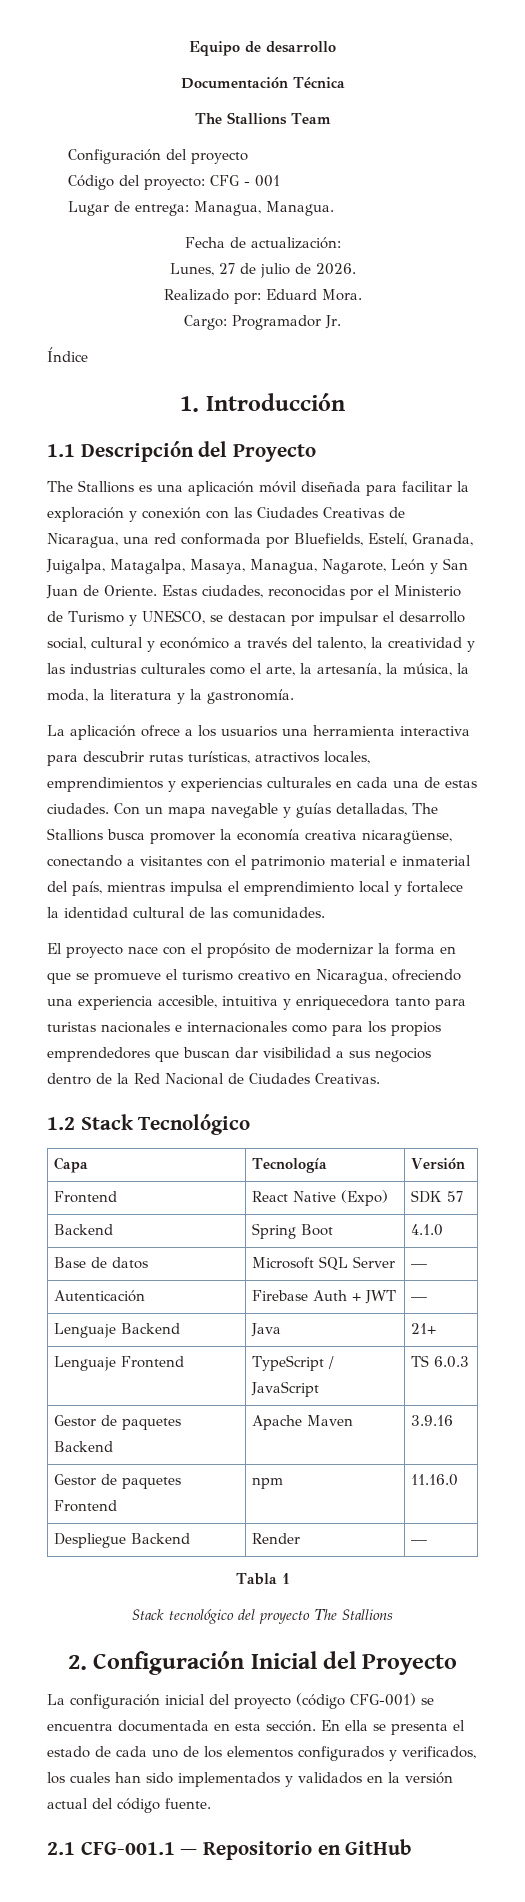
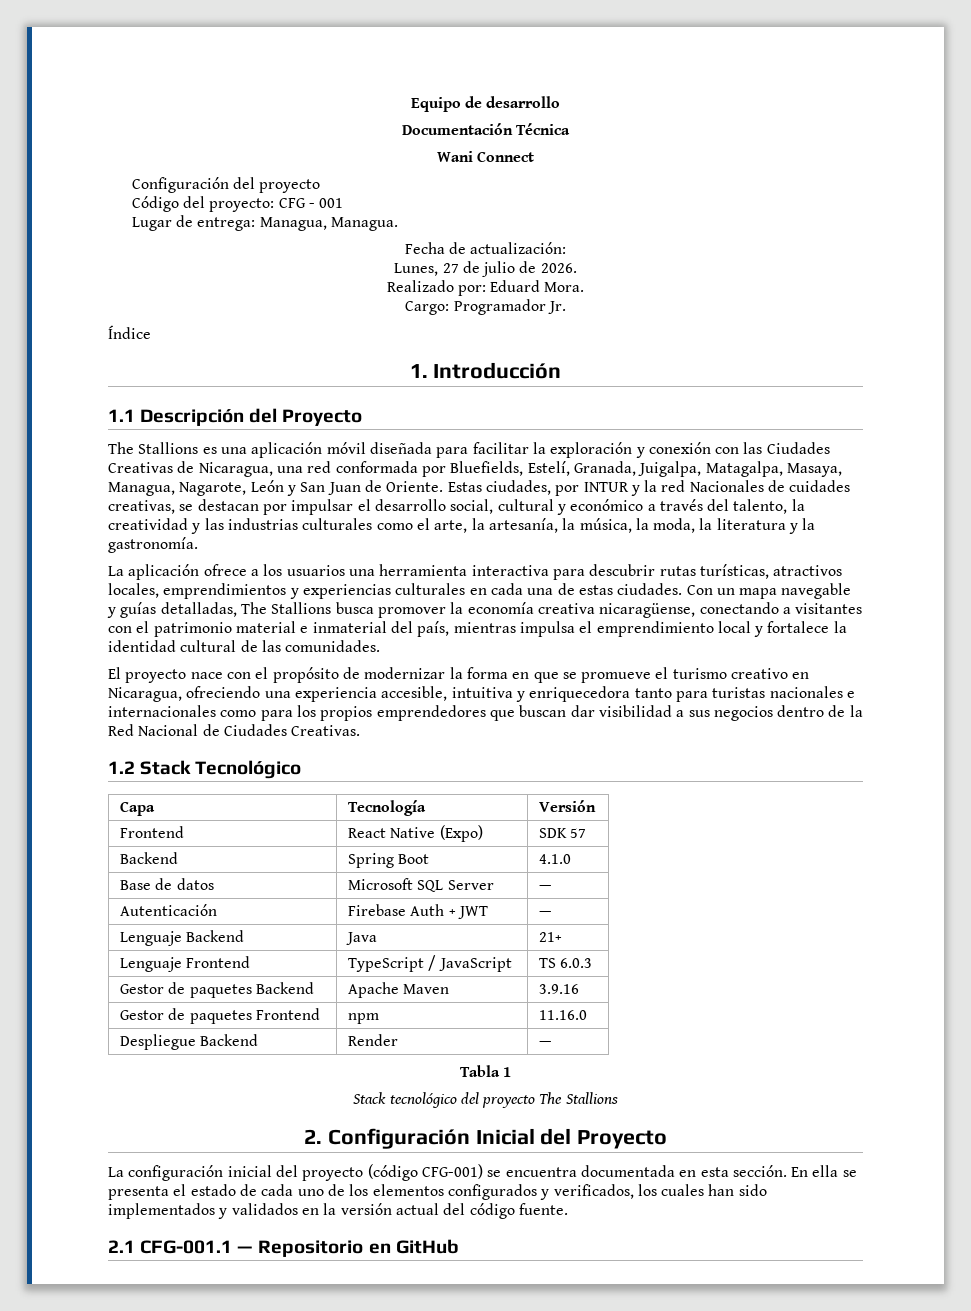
- The Stallions Team
+ Wani Connect
- Estas ciudades, reconocidas por el Ministerio de Turismo y UNESCO, se destacan por impulsar el desarrollo social, cultural y económico a través del talento, la creatividad y las industrias culturales como el arte, la artesanía, la música, la moda, la literatura y la gastronomía.
+ Estas ciudades, por INTUR y la red Nacionales de cuidades creativas, se destacan por impulsar el desarrollo social, cultural y económico a través del talento, la creatividad y las industrias culturales como el arte, la artesanía, la música, la moda, la literatura y la gastronomía.

